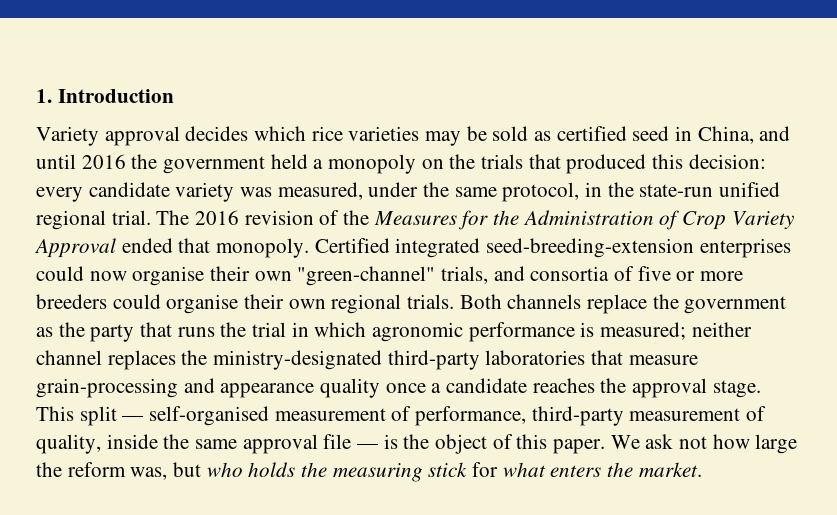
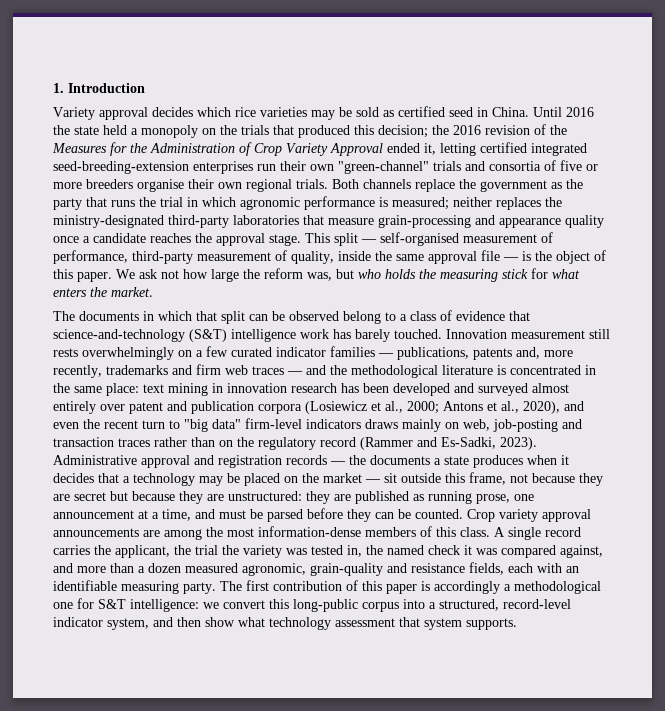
- Variety approval decides which rice varieties may be sold as certified seed in China, and until 2016 the government held a monopoly on the trials that produced this decision: every candidate variety was measured, under the same protocol, in the state-run unified regional trial. The 2016 revision of the Measures for the Administration of Crop Variety Approval ended that monopoly. Certified integrated seed-breeding-extension enterprises could now organise their own "green-channel" trials, and consortia of five or more breeders could organise their own regional trials.
+ Variety approval decides which rice varieties may be sold as certified seed in China. Until 2016 the state held a monopoly on the trials that produced this decision; the 2016 revision of the Measures for the Administration of Crop Variety Approval ended it, letting certified integrated seed-breeding-extension enterprises run their own "green-channel" trials and consortia of five or more breeders organise their own regional trials.
- Both channels replace the government as the party that runs the trial in which agronomic performance is measured; neither channel replaces the ministry-designated third-party laboratories that measure grain-processing and appearance quality once a candidate reaches the approval stage.
+ Both channels replace the government as the party that runs the trial in which agronomic performance is measured; neither replaces the ministry-designated third-party laboratories that measure grain-processing and appearance quality once a candidate reaches the approval stage.
+ The documents in which that split can be observed belong to a class of evidence that science-and-technology (S&T) intelligence work has barely touched. Innovation measurement still rests overwhelmingly on a few curated indicator families — publications, patents and, more recently, trademarks and firm web traces — and the methodological literature is concentrated in the same place: text mining in innovation research has been developed and surveyed almost entirely over patent and publication corpora (Losiewicz et al., 2000; Antons et al., 2020), and even the recent turn to "big data" firm-level indicators draws mainly on web, job-posting and transaction traces rather than on the regulatory record (Rammer and Es-Sadki, 2023). Administrative approval and registration records — the documents a state produces when it decides that a technology may be placed on the market — sit outside this frame, not because they are secret but because they are unstructured: they are published as running prose, one announcement at a time, and must be parsed before they can be counted. Crop variety approval announcements are among the most information-dense members of this class. A single record carries the applicant, the trial the variety was tested in, the named check it was compared against, and more than a dozen measured agronomic, grain-quality and resistance fields, each with an identifiable measuring party. The first contribution of this paper is accordingly a methodological one for S&T intelligence: we convert this long-public corpus into a structured, record-level indicator system, and then show what technology assessment that system supports.

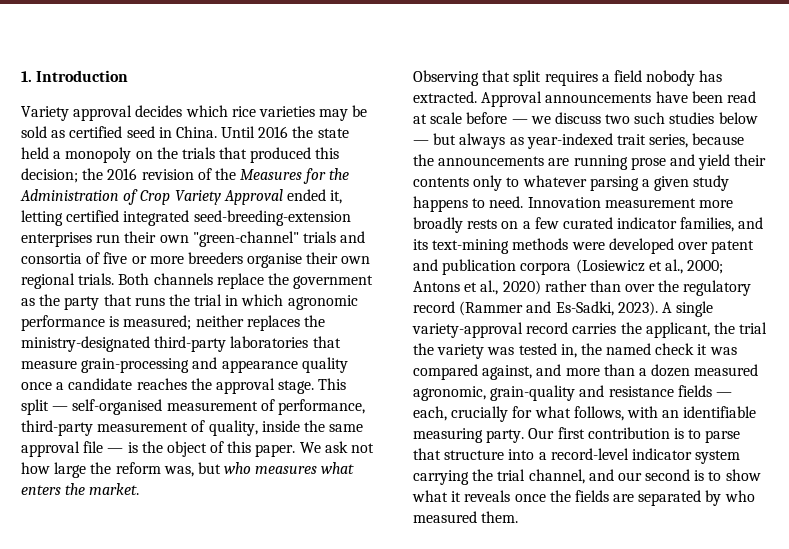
- We ask not how large the reform was, but who holds the measuring stick for what enters the market.
+ We ask not how large the reform was, but who measures what enters the market.
- The documents in which that split can be observed belong to a class of evidence that science-and-technology (S&T) intelligence work has barely touched. Innovation measurement still rests overwhelmingly on a few curated indicator families — publications, patents and, more recently, trademarks and firm web traces — and the methodological literature is concentrated in the same place: text mining in innovation research has been developed and surveyed almost entirely over patent and publication corpora (Losiewicz et al., 2000; Antons et al., 2020), and even the recent turn to "big data" firm-level indicators draws mainly on web, job-posting and transaction traces rather than on the regulatory record (Rammer and Es-Sadki, 2023).
+ Observing that split requires a field nobody has extracted. Approval announcements have been read at scale before — we discuss two such studies below — but always as year-indexed trait series, because the announcements are running prose and yield their contents only to whatever parsing a given study happens to need. Innovation measurement more broadly rests on a few curated indicator families, and its text-mining methods were developed over patent and publication corpora (Losiewicz et al., 2000; Antons et al., 2020) rather than over the regulatory record (Rammer and Es-Sadki, 2023).
- Administrative approval and registration records — the documents a state produces when it decides that a technology may be placed on the market — sit outside this frame, not because they are secret but because they are unstructured: they are published as running prose, one announcement at a time, and must be parsed before they can be counted. Crop variety approval announcements are among the most information-dense members of this class.
- A single record carries the applicant, the trial the variety was tested in, the named check it was compared against, and more than a dozen measured agronomic, grain-quality and resistance fields, each with an identifiable measuring party.
+ A single variety-approval record carries the applicant, the trial the variety was tested in, the named check it was compared against, and more than a dozen measured agronomic, grain-quality and resistance fields — each, crucially for what follows, with an identifiable measuring party.
- The first contribution of this paper is accordingly a methodological one for S&T intelligence: we convert this long-public corpus into a structured, record-level indicator system, and then show what technology assessment that system supports.
+ Our first contribution is to parse that structure into a record-level indicator system carrying the trial channel, and our second is to show what it reveals once the fields are separated by who measured them.

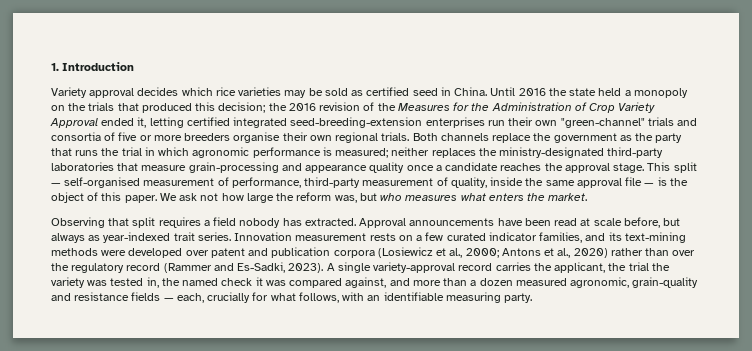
- Approval announcements have been read at scale before — we discuss two such studies below — but always as year-indexed trait series, because the announcements are running prose and yield their contents only to whatever parsing a given study happens to need. Innovation measurement more broadly rests on a few curated indicator families, and its text-mining methods were developed over patent and publication corpora (Losiewicz et al., 2000; Antons et al., 2020) rather than over the regulatory record (Rammer and Es-Sadki, 2023).
+ Approval announcements have been read at scale before, but always as year-indexed trait series. Innovation measurement rests on a few curated indicator families, and its text-mining methods were developed over patent and publication corpora (Losiewicz et al., 2000; Antons et al., 2020) rather than over the regulatory record (Rammer and Es-Sadki, 2023).
- Our first contribution is to parse that structure into a record-level indicator system carrying the trial channel, and our second is to show what it reveals once the fields are separated by who measured them.

